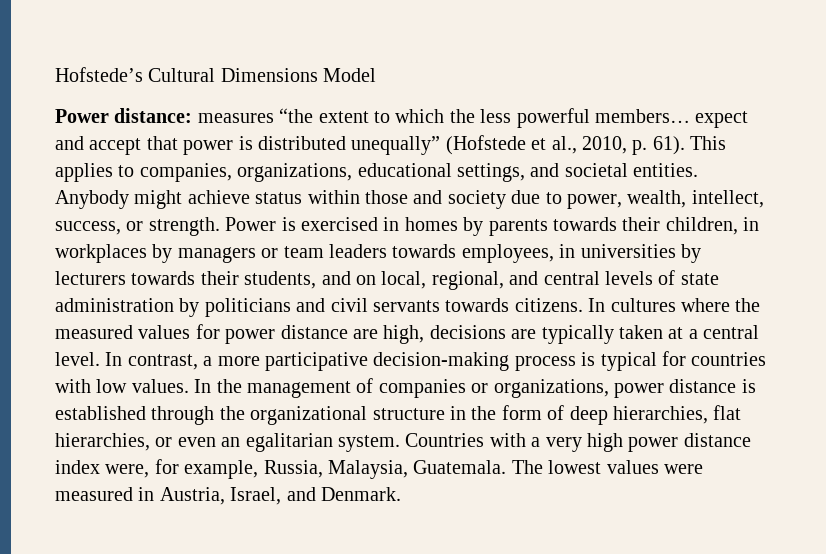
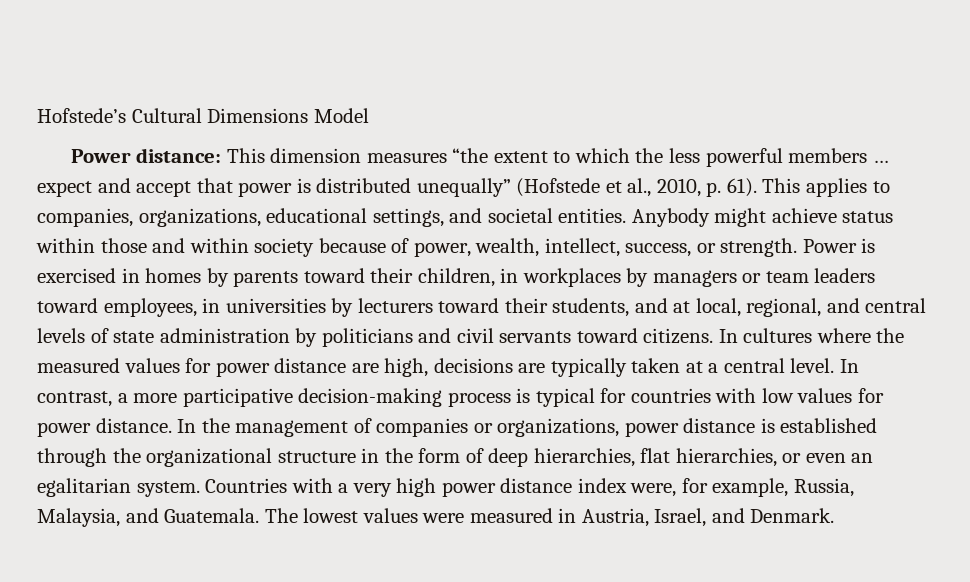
- Power distance: measures “the extent to which the less powerful members… expect and accept that power is distributed unequally” (Hofstede et al., 2010, p. 61).
+ Power distance: This dimension measures “the extent to which the less powerful members … expect and accept that power is distributed unequally” (Hofstede et al., 2010, p. 61).
- Anybody might achieve status within those and society due to power, wealth, intellect, success, or strength.
+ Anybody might achieve status within those and within society because of power, wealth, intellect, success, or strength.
- Power is exercised in homes by parents towards their children, in workplaces by managers or team leaders towards employees, in universities by lecturers towards their students, and on local, regional, and central levels of state administration by politicians and civil servants towards citizens.
+ Power is exercised in homes by parents toward their children, in workplaces by managers or team leaders toward employees, in universities by lecturers toward their students, and at local, regional, and central levels of state administration by politicians and civil servants toward citizens.
- In contrast, a more participative decision-making process is typical for countries with low values.
+ In contrast, a more participative decision-making process is typical for countries with low values for power distance.
- Countries with a very high power distance index were, for example, Russia, Malaysia, Guatemala.
+ Countries with a very high power distance index were, for example, Russia, Malaysia, and Guatemala.

